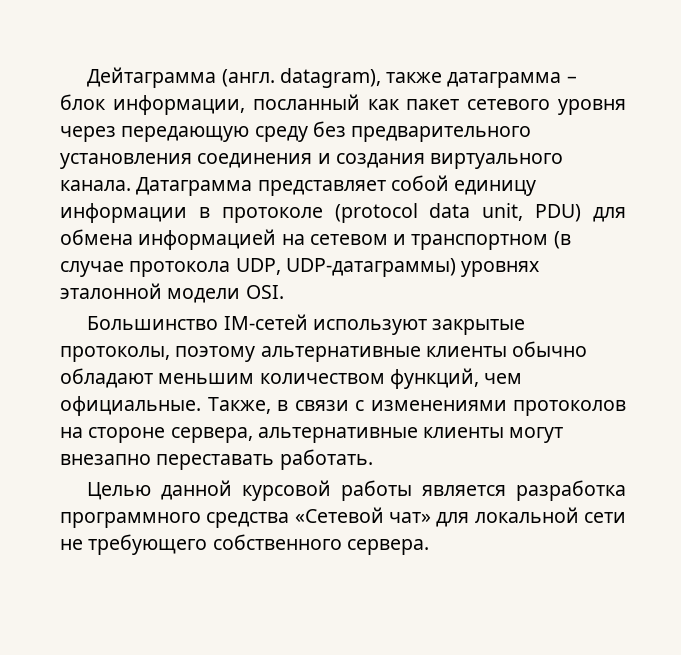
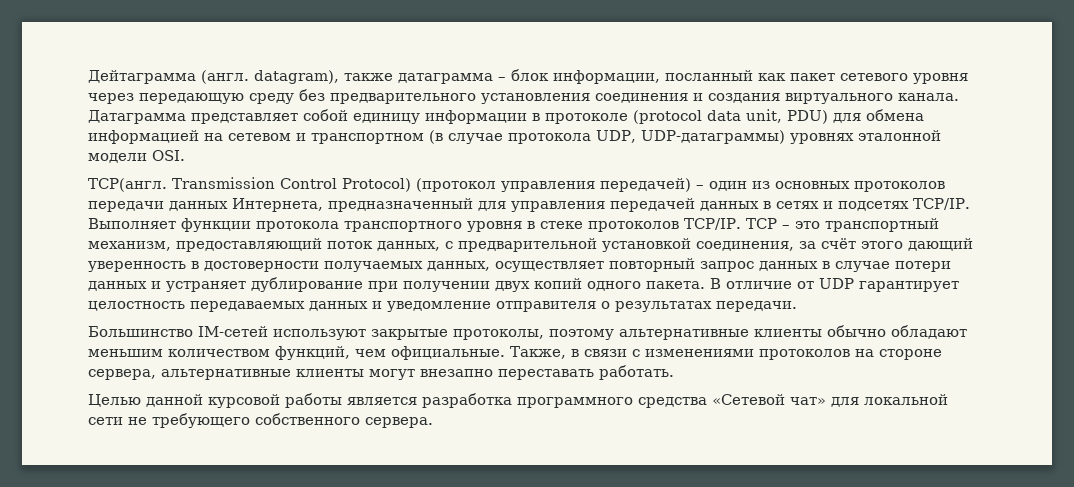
+ TCP(англ. Transmission Control Protocol) (протокол управления передачей) – один из основных протоколов передачи данных Интернета, предназначенный для управления передачей данных в сетях и подсетях TCP/IP. Выполняет функции протокола транспортного уровня в стеке протоколов TCP/IP. TCP – это транспортный механизм, предоставляющий поток данных, с предварительной установкой соединения, за счёт этого дающий уверенность в достоверности получаемых данных, осуществляет повторный запрос данных в случае потери данных и устраняет дублирование при получении двух копий одного пакета. В отличие от UDP гарантирует целостность передаваемых данных и уведомление отправителя о результатах передачи.

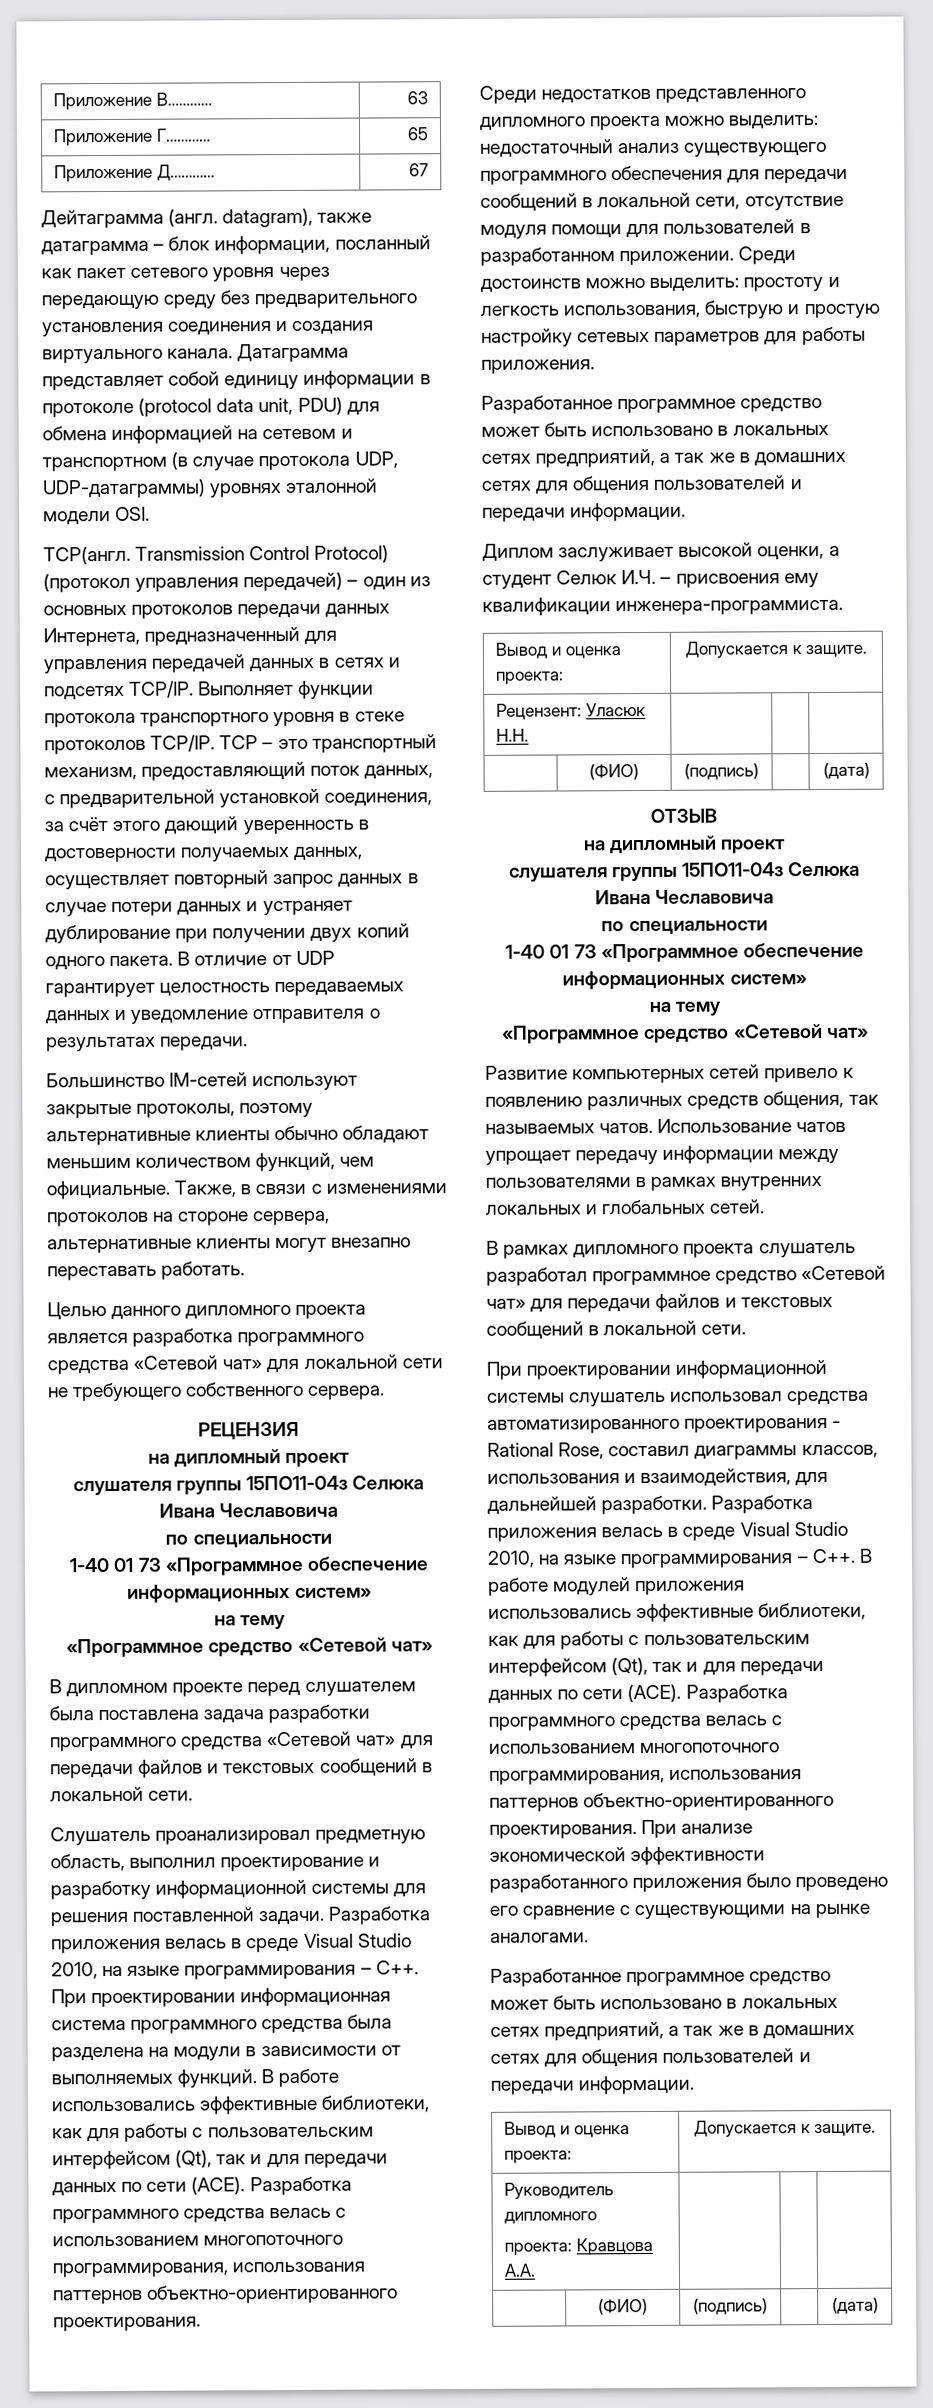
+ Приложение В………… | 63
+ Приложение Г………… | 65
+ Приложение Д………… | 67
- Целью данной курсовой работы является разработка программного средства «Сетевой чат» для локальной сети не требующего собственного сервера.
+ Целью данного дипломного проекта является разработка программного средства «Сетевой чат» для локальной сети не требующего собственного сервера.
+ РЕЦЕНЗИЯ
+ на дипломный проект
+ слушателя группы 15ПО11-04з Селюка Ивана Чеславовича
+ по специальности
+ 1-40 01 73 «Программное обеспечение информационных систем»
+ на тему
+ «Программное средство «Сетевой чат»
+ В дипломном проекте перед слушателем была поставлена задача разработки программного средства «Сетевой чат» для передачи файлов и текстовых сообщений в локальной сети.
+ Слушатель проанализировал предметную область, выполнил проектирование и разработку информационной системы для решения поставленной задачи. Разработка приложения велась в среде Visual Studio 2010, на языке программирования – С++. При проектировании информационная система программного средства была разделена на модули в зависимости от выполняемых функций. В работе использовались эффективные библиотеки, как для работы с пользовательским интерфейсом (Qt), так и для передачи данных по сети (ACE). Разработка программного средства велась с использованием многопоточного программирования, использования паттернов объектно-ориентированного проектирования.
+ Среди недостатков представленного дипломного проекта можно выделить: недостаточный анализ существующего программного обеспечения для передачи сообщений в локальной сети, отсутствие модуля помощи для пользователей в разработанном приложении. Среди достоинств можно выделить: простоту и легкость использования, быструю и простую настройку сетевых параметров для работы приложения.
+ Разработанное программное средство может быть использовано в локальных сетях предприятий, а так же в домашних сетях для общения пользователей и передачи информации.
+ Диплом заслуживает высокой оценки, а студент Селюк И.Ч. – присвоения ему квалификации инженера-программиста.
+ Вывод и оценка проекта: | Допускается к защите.
+ Рецензент: Уласюк Н.Н. | | |
+ | (ФИО) | (подпись) | | (дата)
+ ОТЗЫВ
+ на дипломный проект
+ слушателя группы 15ПО11-04з Селюка Ивана Чеславовича
+ по специальности
+ 1-40 01 73 «Программное обеспечение информационных систем»
+ на тему
+ «Программное средство «Сетевой чат»
+ Развитие компьютерных сетей привело к появлению различных средств общения, так называемых чатов. Использование чатов упрощает передачу информации между пользователями в рамках внутренних локальных и глобальных сетей.
+ В рамках дипломного проекта слушатель разработал программное средство «Сетевой чат» для передачи файлов и текстовых сообщений в локальной сети.
+ При проектировании информационной системы слушатель использовал средства автоматизированного проектирования - Rational Rose, составил диаграммы классов, использования и взаимодействия, для дальнейшей разработки. Разработка приложения велась в среде Visual Studio 2010, на языке программирования – С++. В работе модулей приложения использовались эффективные библиотеки, как для работы с пользовательским интерфейсом (Qt), так и для передачи данных по сети (ACE). Разработка программного средства велась с использованием многопоточного программирования, использования паттернов объектно-ориентированного проектирования. При анализе экономической эффективности разработанного приложения было проведено его сравнение с существующими на рынке аналогами.
+ Разработанное программное средство может быть использовано в локальных сетях предприятий, а так же в домашних сетях для общения пользователей и передачи информации.
+ Вывод и оценка проекта: | Допускается к защите.
+ Руководитель дипломного
+ проекта: Кравцова А.А. | | |
+ | (ФИО) | (подпись) | | (дата)

